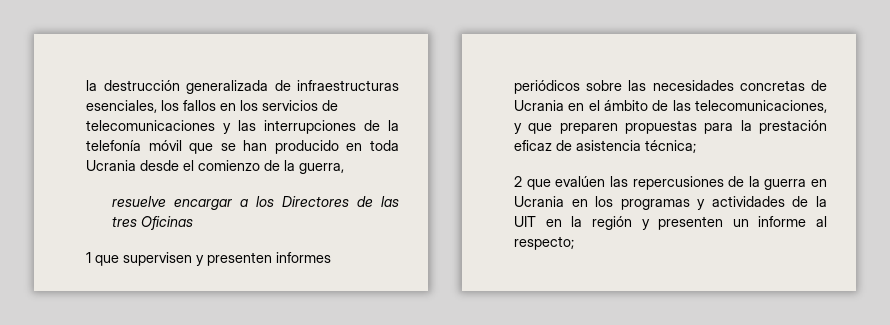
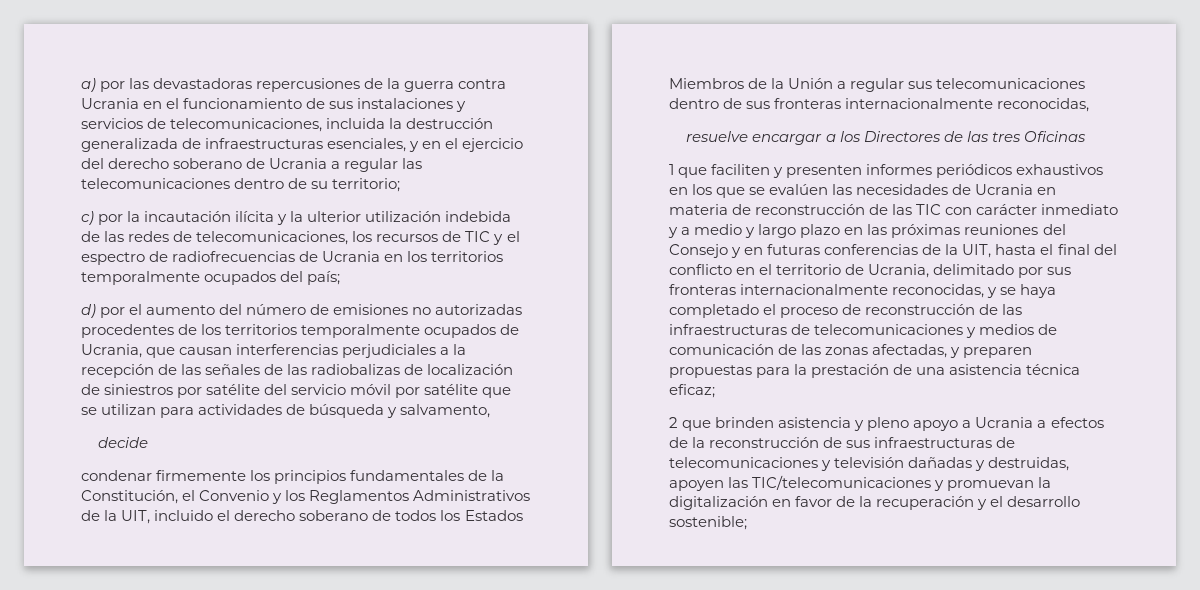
- la destrucción generalizada de infraestructuras esenciales, los fallos en los servicios de telecomunicaciones y las interrupciones de la telefonía móvil que se han producido en toda Ucrania desde el comienzo de la guerra,
+ a) por las devastadoras repercusiones de la guerra contra Ucrania en el funcionamiento de sus instalaciones y servicios de telecomunicaciones, incluida la destrucción generalizada de infraestructuras esenciales, y en el ejercicio del derecho soberano de Ucrania a regular las telecomunicaciones dentro de su territorio;
+ c) por la incautación ilícita y la ulterior utilización indebida de las redes de telecomunicaciones, los recursos de TIC y el espectro de radiofrecuencias de Ucrania en los territorios temporalmente ocupados del país;
+ d) por el aumento del número de emisiones no autorizadas procedentes de los territorios temporalmente ocupados de Ucrania, que causan interferencias perjudiciales a la recepción de las señales de las radiobalizas de localización de siniestros por satélite del servicio móvil por satélite que se utilizan para actividades de búsqueda y salvamento,
+ decide
+ condenar firmemente los principios fundamentales de la Constitución, el Convenio y los Reglamentos Administrativos de la UIT, incluido el derecho soberano de todos los Estados Miembros de la Unión a regular sus telecomunicaciones dentro de sus fronteras internacionalmente reconocidas,
- 1 que supervisen y presenten informes periódicos sobre las necesidades concretas de Ucrania en el ámbito de las telecomunicaciones, y que preparen propuestas para la prestación eficaz de asistencia técnica;
- 2 que evalúen las repercusiones de la guerra en Ucrania en los programas y actividades de la UIT en la región y presenten un informe al respecto;
+ 1 que faciliten y presenten informes periódicos exhaustivos en los que se evalúen las necesidades de Ucrania en materia de reconstrucción de las TIC con carácter inmediato y a medio y largo plazo en las próximas reuniones del Consejo y en futuras conferencias de la UIT, hasta el final del conflicto en el territorio de Ucrania, delimitado por sus fronteras internacionalmente reconocidas, y se haya completado el proceso de reconstrucción de las infraestructuras de telecomunicaciones y medios de comunicación de las zonas afectadas, y preparen propuestas para la prestación de una asistencia técnica eficaz;
+ 2 que brinden asistencia y pleno apoyo a Ucrania a efectos de la reconstrucción de sus infraestructuras de telecomunicaciones y televisión dañadas y destruidas, apoyen las TIC/telecomunicaciones y promuevan la digitalización en favor de la recuperación y el desarrollo sostenible;

